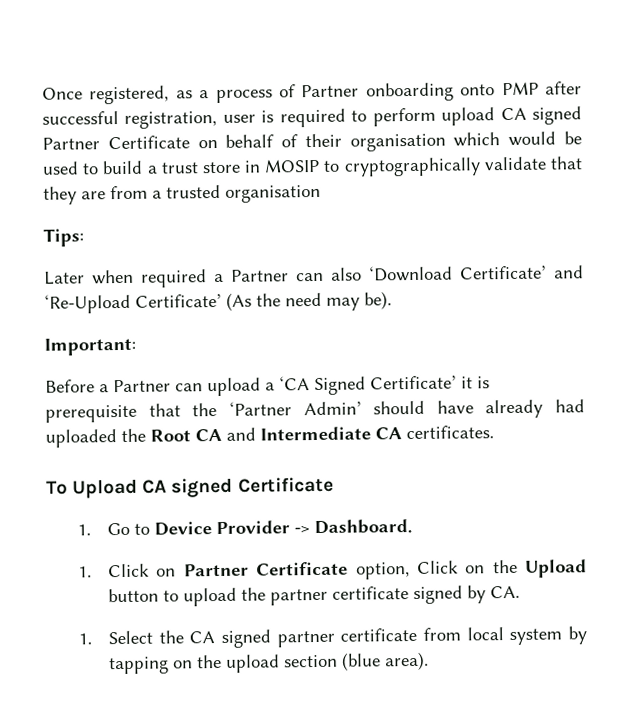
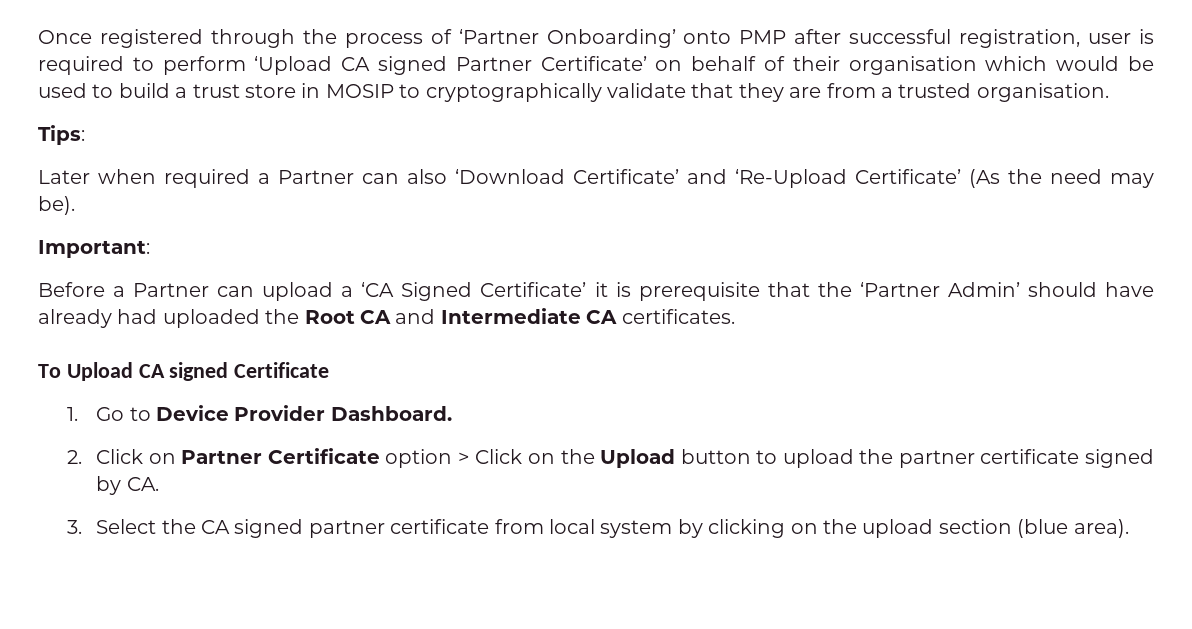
- Once registered, as a process of Partner onboarding onto PMP after successful registration, user is required to perform upload CA signed Partner Certificate on behalf of their organisation which would be used to build a trust store in MOSIP to cryptographically validate that they are from a trusted organisation
+ Once registered through the process of ‘Partner Onboarding’ onto PMP after successful registration, user is required to perform ‘Upload CA signed Partner Certificate’ on behalf of their organisation which would be used to build a trust store in MOSIP to cryptographically validate that they are from a trusted organisation.
- 1. Go to Device Provider -> Dashboard.
+ 1. Go to Device Provider Dashboard.
- 1. Click on Partner Certificate option, Click on the Upload button to upload the partner certificate signed by CA.
+ 2. Click on Partner Certificate option > Click on the Upload button to upload the partner certificate signed by CA.
- 1. Select the CA signed partner certificate from local system by tapping on the upload section (blue area).
+ 3. Select the CA signed partner certificate from local system by clicking on the upload section (blue area).

